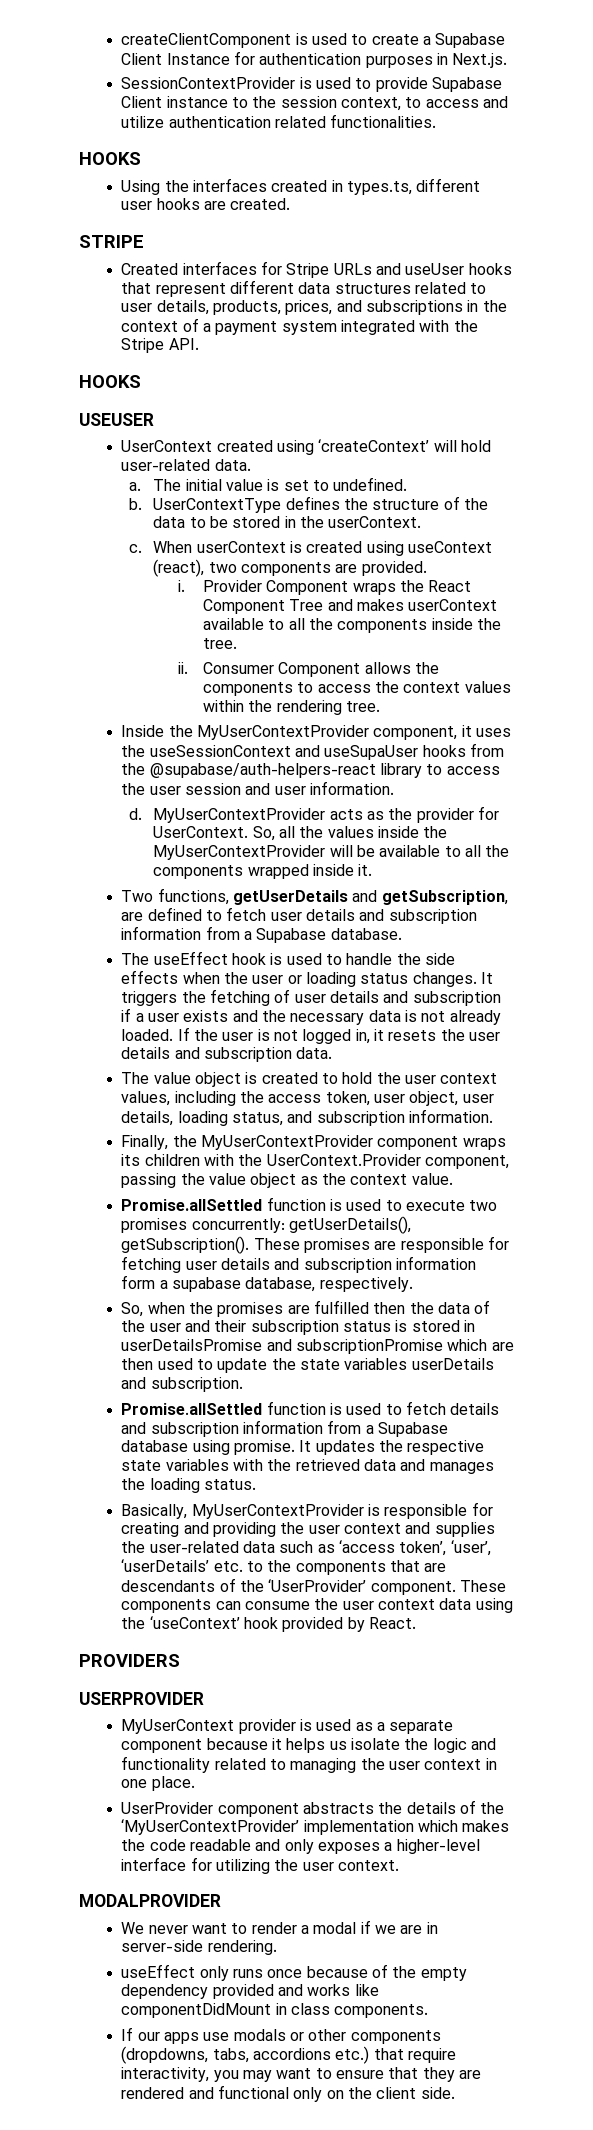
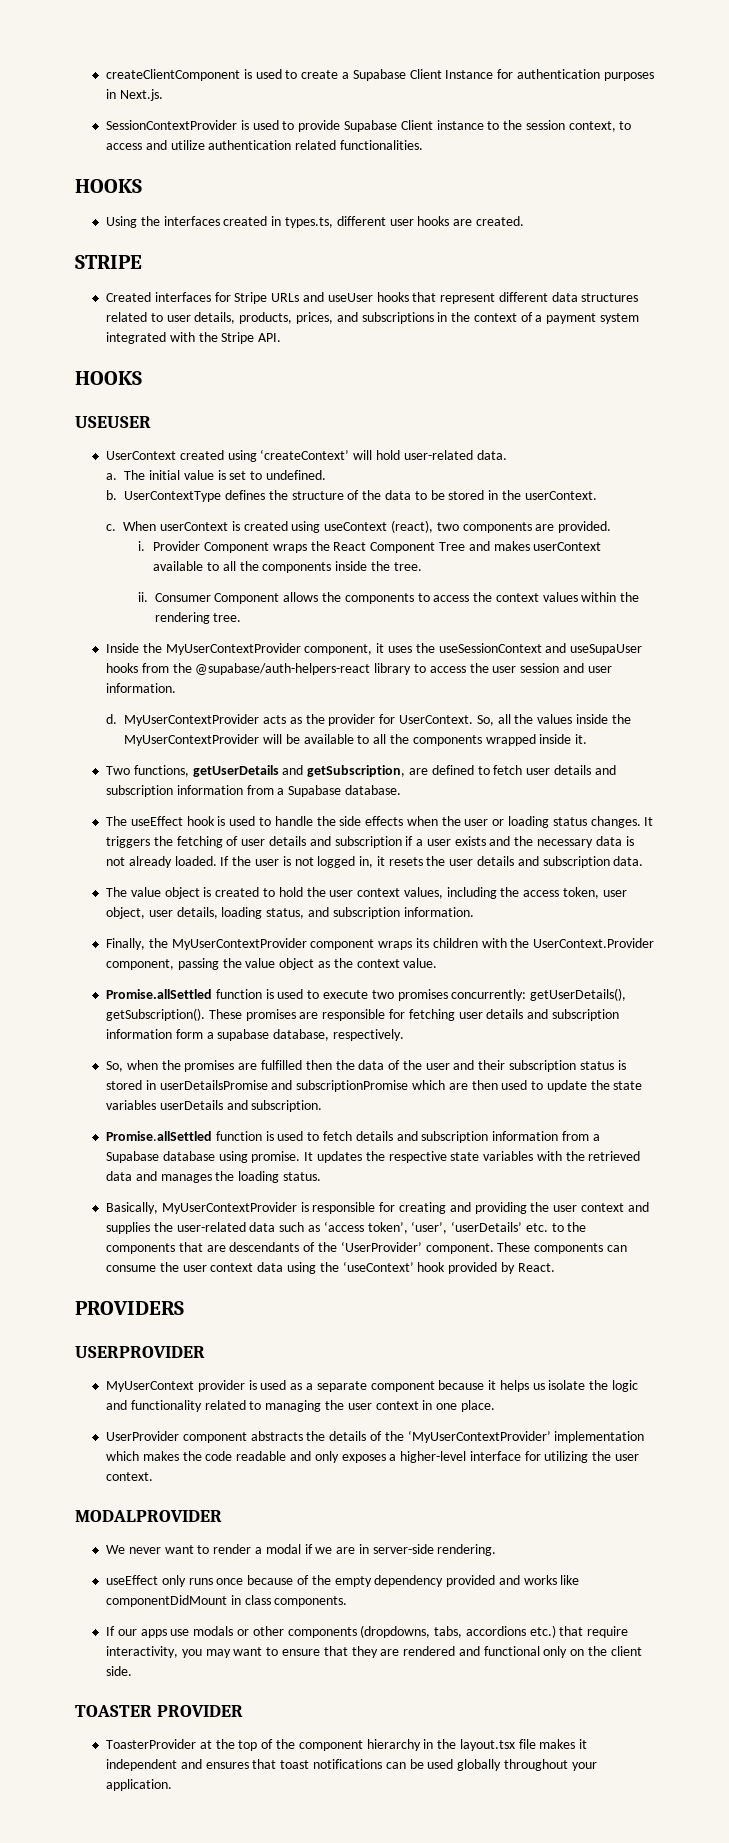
+ TOASTER PROVIDER
+ ToasterProvider at the top of the component hierarchy in the layout.tsx file makes it independent and ensures that toast notifications can be used globally throughout your application.

